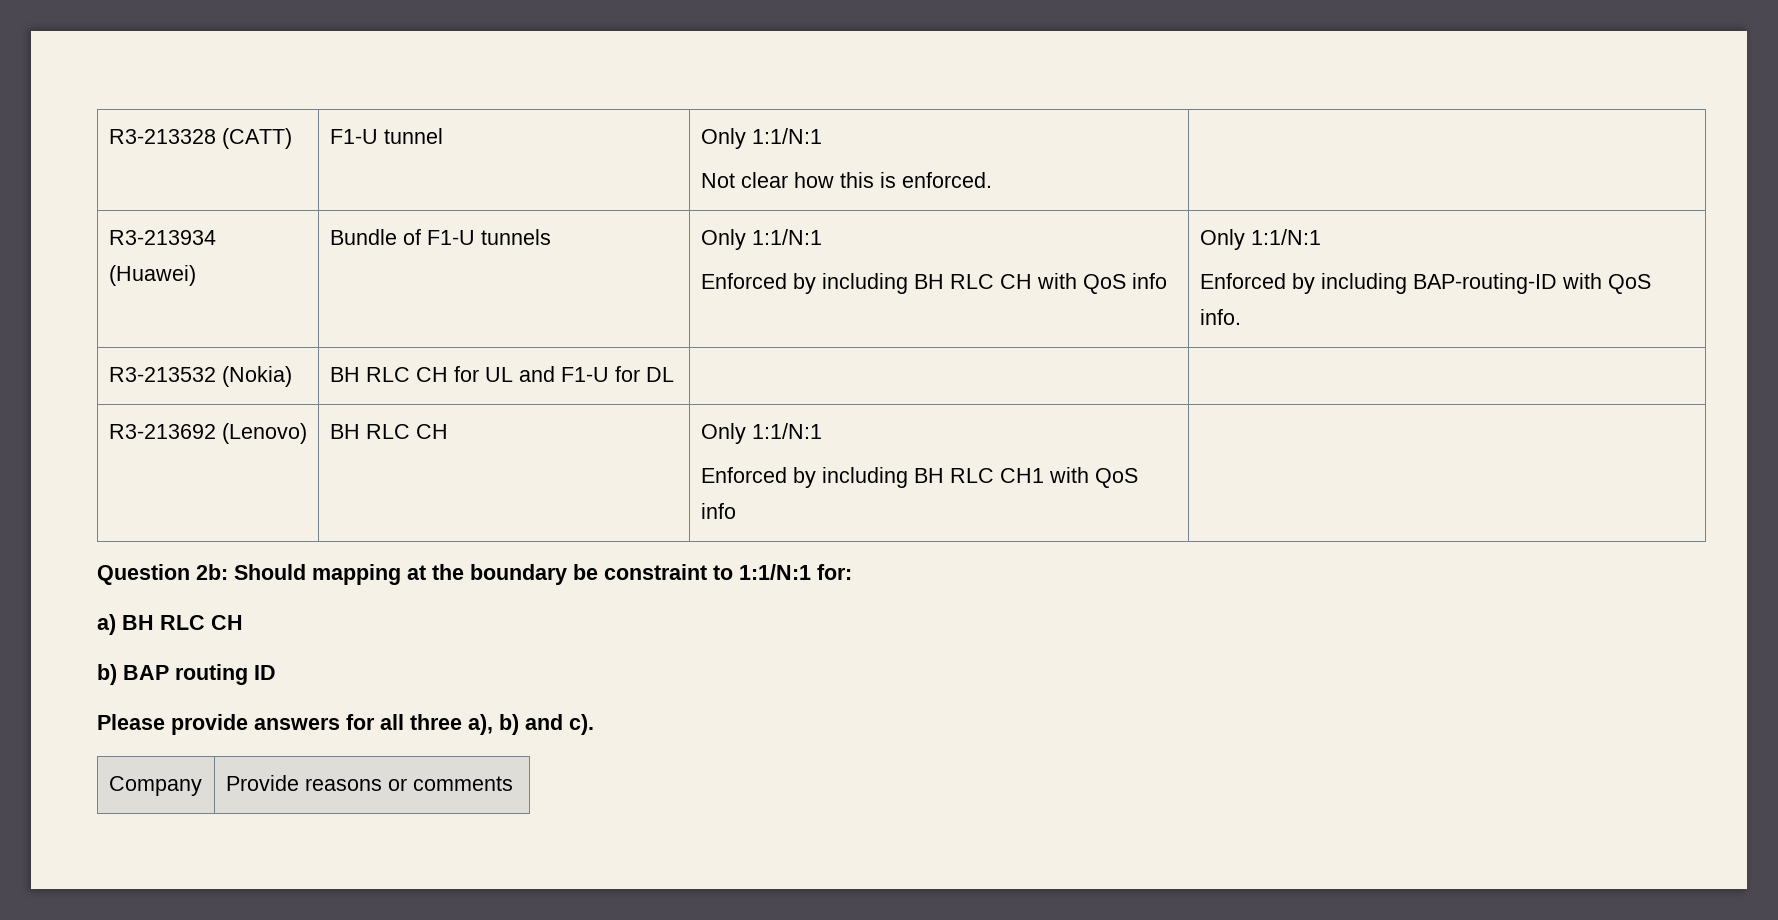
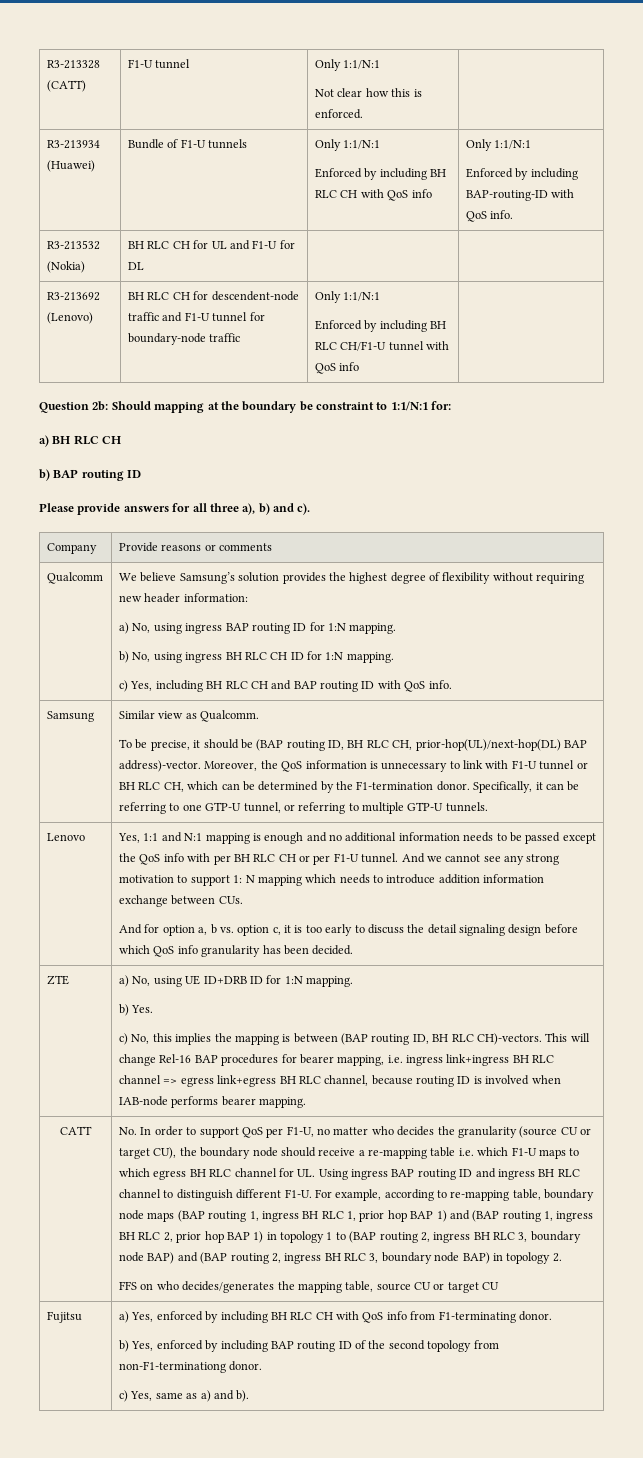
- R3-213692 (Lenovo) | BH RLC CH | Only 1:1/N:1
- Enforced by including BH RLC CH1 with QoS info |
+ R3-213692 (Lenovo) | BH RLC CH for descendent-node traffic and F1-U tunnel for boundary-node traffic | Only 1:1/N:1
+ Enforced by including BH RLC CH/F1-U tunnel with QoS info |
+ Qualcomm | We believe Samsung’s solution provides the highest degree of flexibility without requiring new header information:
+ a) No, using ingress BAP routing ID for 1:N mapping.
+ b) No, using ingress BH RLC CH ID for 1:N mapping.
+ c) Yes, including BH RLC CH and BAP routing ID with QoS info.
+ Samsung | Similar view as Qualcomm.
+ To be precise, it should be (BAP routing ID, BH RLC CH, prior-hop(UL)/next-hop(DL) BAP address)-vector. Moreover, the QoS information is unnecessary to link with F1-U tunnel or BH RLC CH, which can be determined by the F1-termination donor. Specifically, it can be referring to one GTP-U tunnel, or referring to multiple GTP-U tunnels.
+ Lenovo | Yes, 1:1 and N:1 mapping is enough and no additional information needs to be passed except the QoS info with per BH RLC CH or per F1-U tunnel. And we cannot see any strong motivation to support 1: N mapping which needs to introduce addition information exchange between CUs.
+ And for option a, b vs. option c, it is too early to discuss the detail signaling design before which QoS info granularity has been decided.
+ ZTE | a) No, using UE ID+DRB ID for 1:N mapping.
+ b) Yes.
+ c) No, this implies the mapping is between (BAP routing ID, BH RLC CH)-vectors. This will change Rel-16 BAP procedures for bearer mapping, i.e. ingress link+ingress BH RLC channel => egress link+egress BH RLC channel, because routing ID is involved when IAB-node performs bearer mapping.
+ CATT | No. In order to support QoS per F1-U, no matter who decides the granularity (source CU or target CU), the boundary node should receive a re-mapping table i.e. which F1-U maps to which egress BH RLC channel for UL. Using ingress BAP routing ID and ingress BH RLC channel to distinguish different F1-U. For example, according to re-mapping table, boundary node maps (BAP routing 1, ingress BH RLC 1, prior hop BAP 1) and (BAP routing 1, ingress BH RLC 2, prior hop BAP 1) in topology 1 to (BAP routing 2, ingress BH RLC 3, boundary node BAP) and (BAP routing 2, ingress BH RLC 3, boundary node BAP) in topology 2.
+ FFS on who decides/generates the mapping table, source CU or target CU
+ Fujitsu | a) Yes, enforced by including BH RLC CH with QoS info from F1-terminating donor.
+ b) Yes, enforced by including BAP routing ID of the second topology from non-F1-terminationg donor.
+ c) Yes, same as a) and b).

